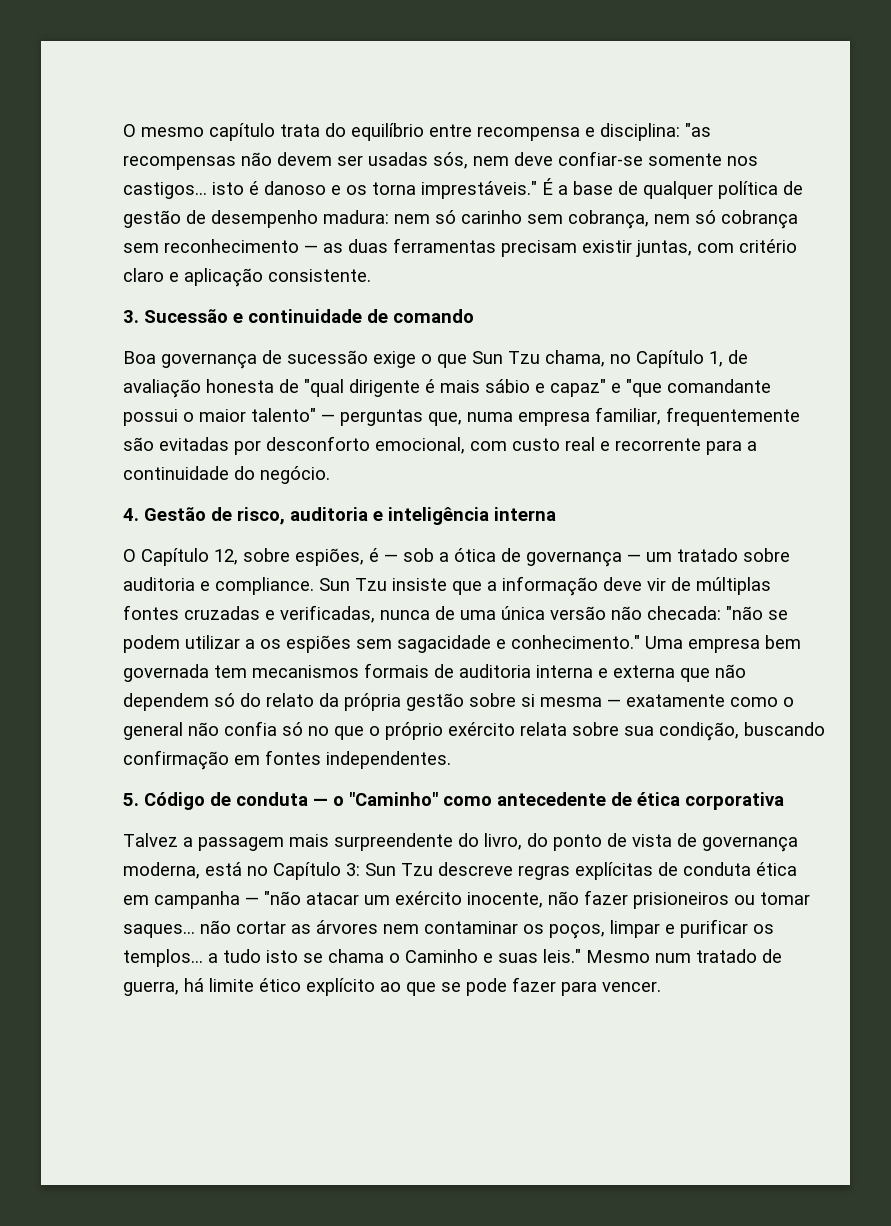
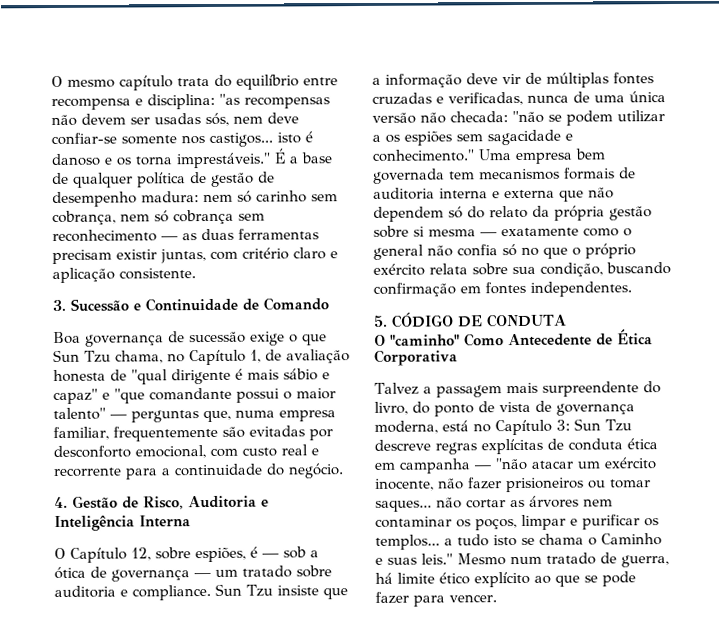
- 3. Sucessão e continuidade de comando
+ 3. Sucessão e Continuidade de Comando
- 4. Gestão de risco, auditoria e inteligência interna
+ 4. Gestão de Risco, Auditoria e Inteligência Interna
- 5. Código de conduta — o "Caminho" como antecedente de ética corporativa
+ 5. CÓDIGO DE CONDUTA
+ O "caminho" Como Antecedente de Ética Corporativa

